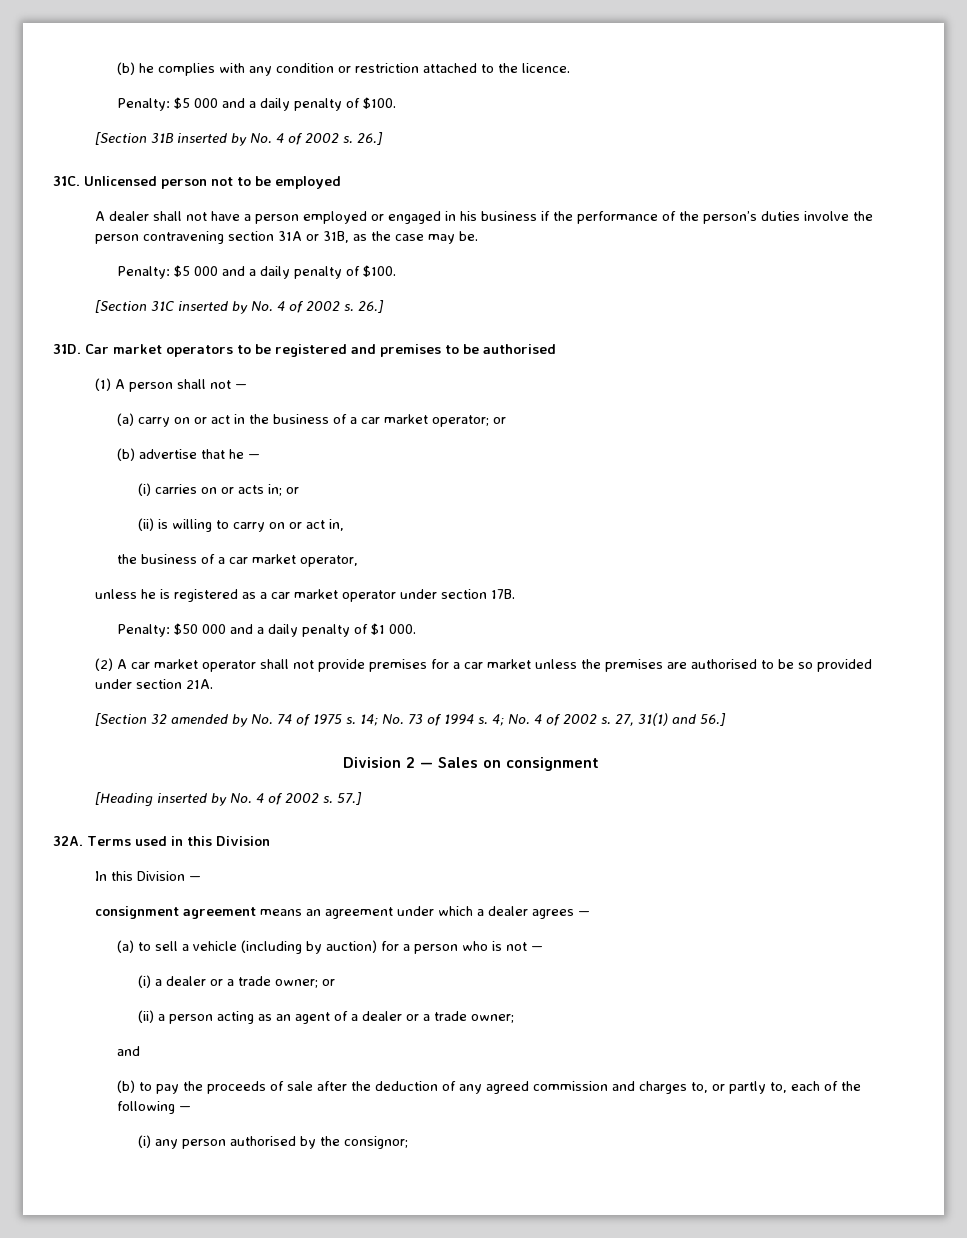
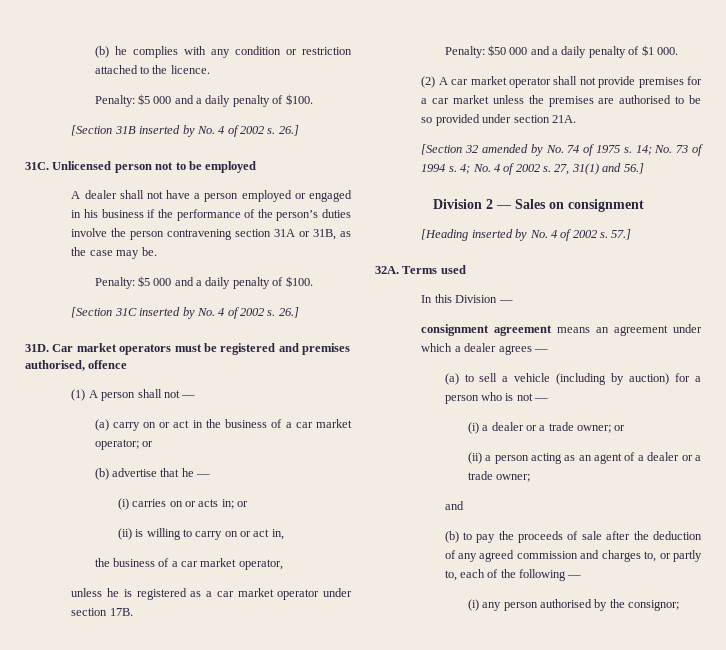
- Car market operators to be registered and premises to be authorised
+ Car market operators must be registered and premises authorised, offence
- Terms used in this Division
+ Terms used

